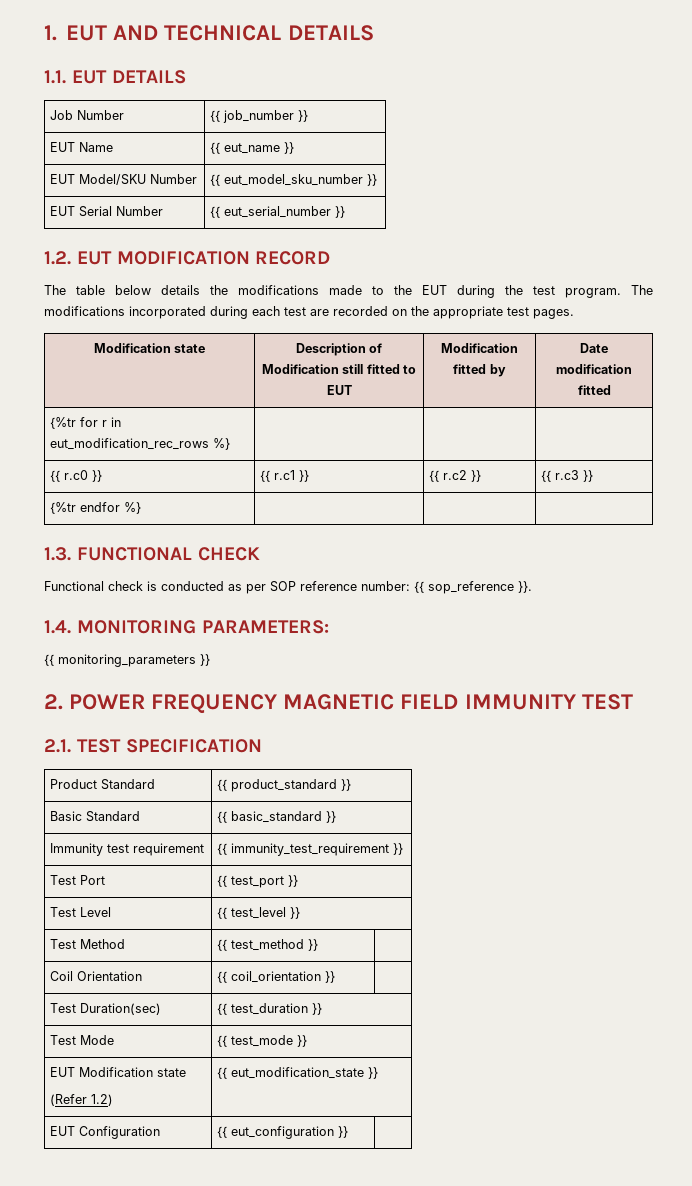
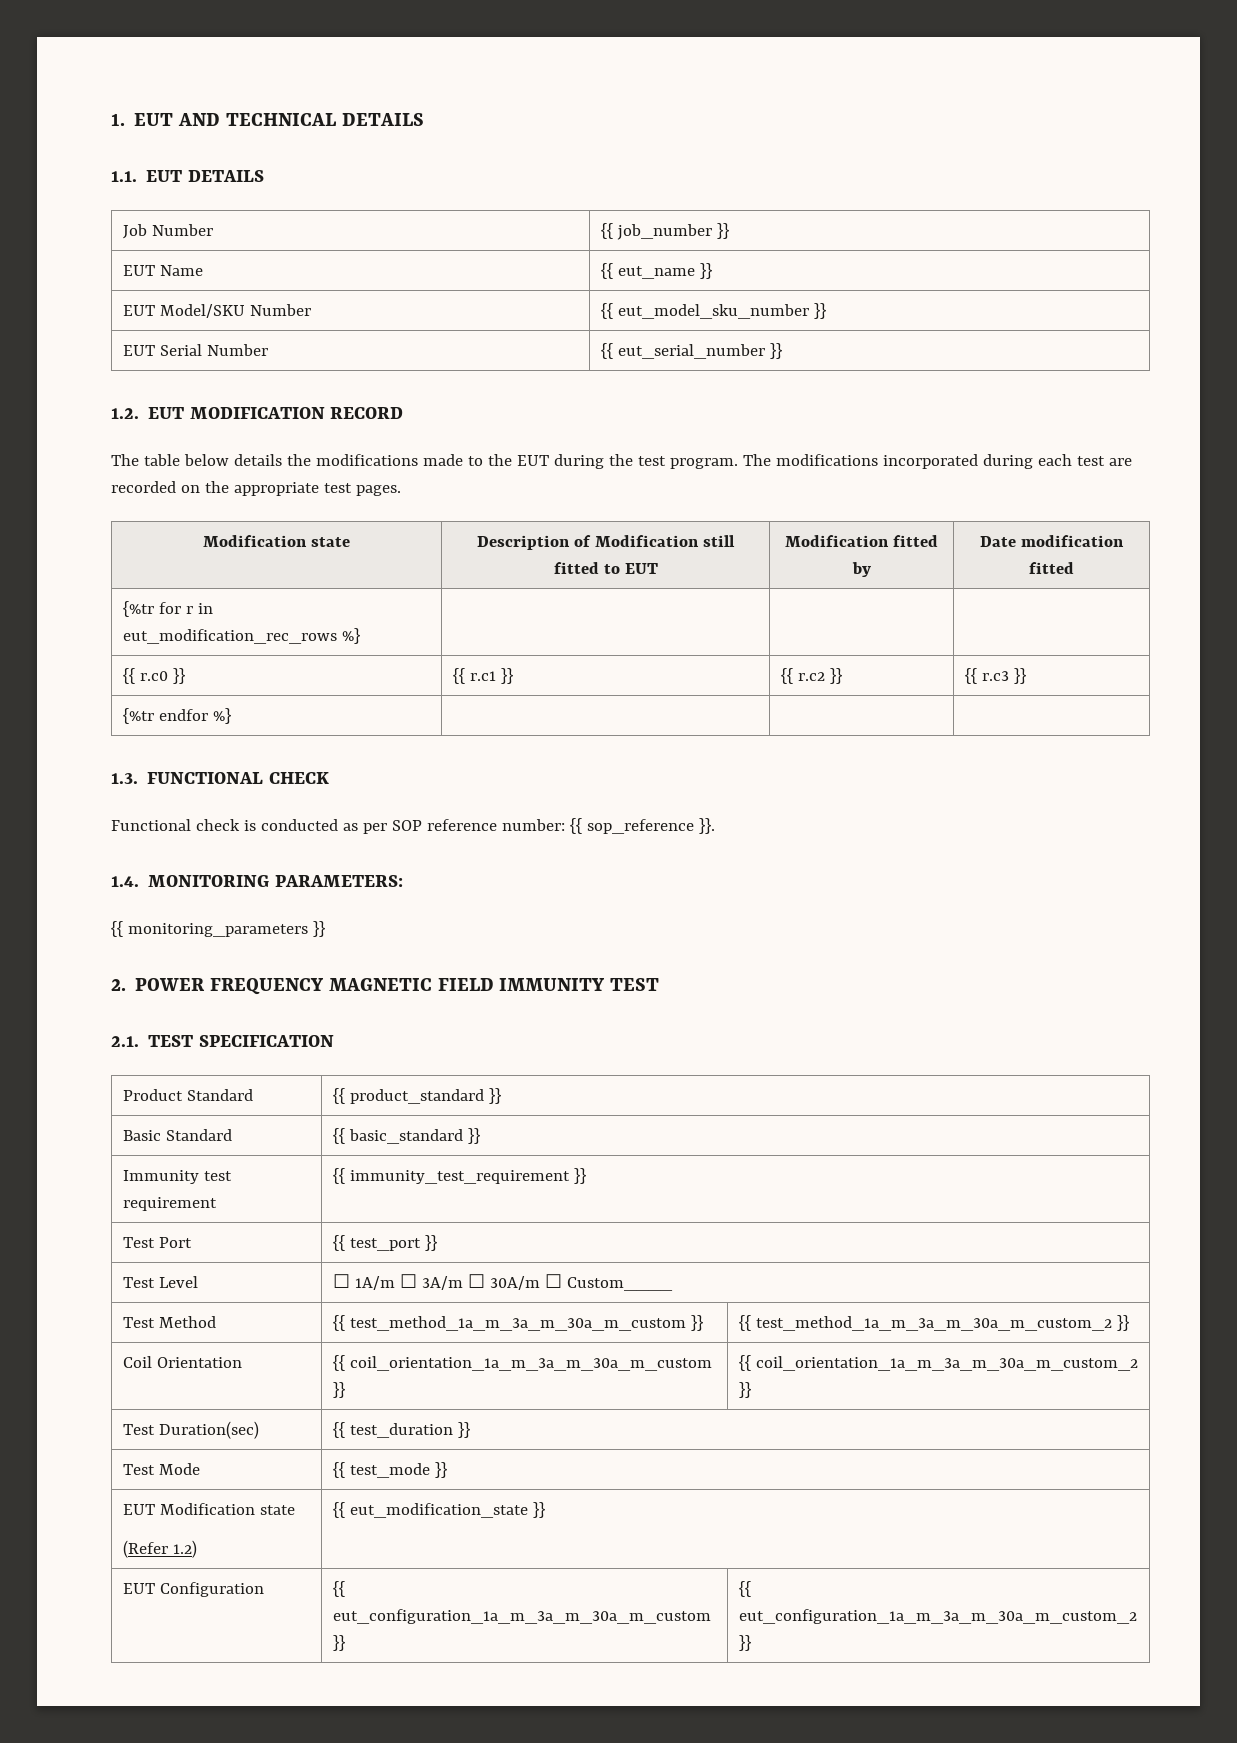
- Test Level | {{ test_level }}
+ Test Level | ☐ 1A/m ☐ 3A/m ☐ 30A/m ☐ Custom____
- Test Method | {{ test_method }} |
+ Test Method | {{ test_method_1a_m_3a_m_30a_m_custom }} | {{ test_method_1a_m_3a_m_30a_m_custom_2 }}
- Coil Orientation | {{ coil_orientation }} |
+ Coil Orientation | {{ coil_orientation_1a_m_3a_m_30a_m_custom }} | {{ coil_orientation_1a_m_3a_m_30a_m_custom_2 }}
- EUT Configuration | {{ eut_configuration }} |
+ EUT Configuration | {{ eut_configuration_1a_m_3a_m_30a_m_custom }} | {{ eut_configuration_1a_m_3a_m_30a_m_custom_2 }}

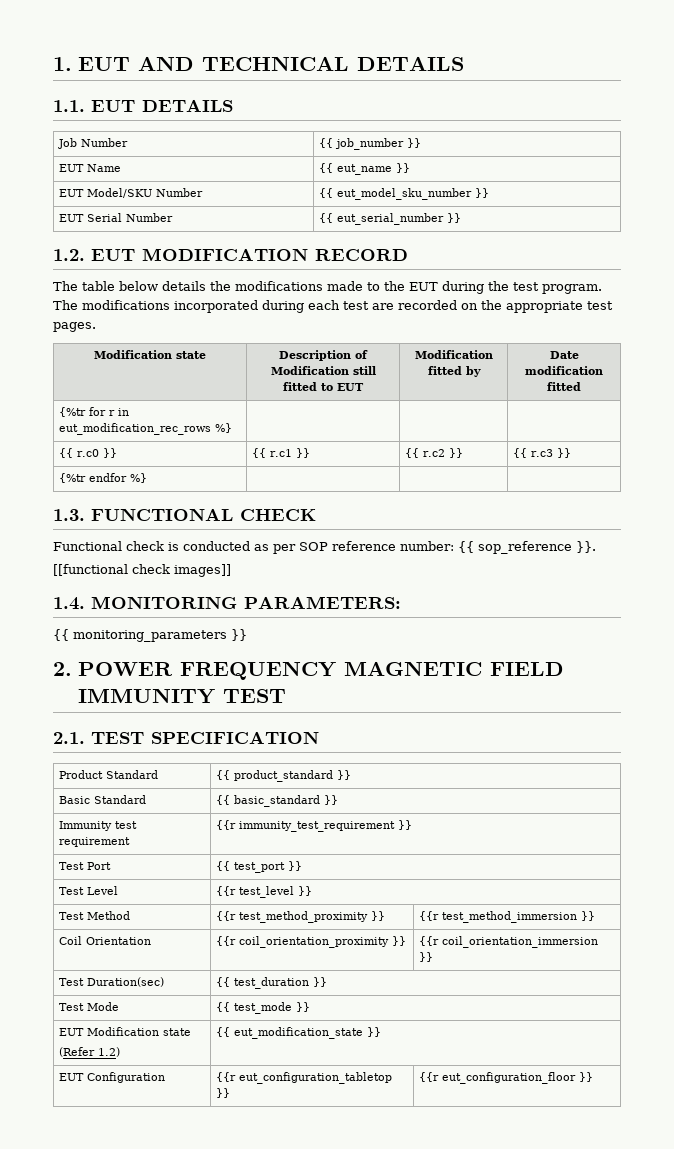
+ [[functional check images]]
- Immunity test requirement | {{ immunity_test_requirement }}
+ Immunity test requirement | {{r immunity_test_requirement }}
- Test Level | ☐ 1A/m ☐ 3A/m ☐ 30A/m ☐ Custom____
+ Test Level | {{r test_level }}
- Test Method | {{ test_method_1a_m_3a_m_30a_m_custom }} | {{ test_method_1a_m_3a_m_30a_m_custom_2 }}
+ Test Method | {{r test_method_proximity }} | {{r test_method_immersion }}
- Coil Orientation | {{ coil_orientation_1a_m_3a_m_30a_m_custom }} | {{ coil_orientation_1a_m_3a_m_30a_m_custom_2 }}
+ Coil Orientation | {{r coil_orientation_proximity }} | {{r coil_orientation_immersion }}
- EUT Configuration | {{ eut_configuration_1a_m_3a_m_30a_m_custom }} | {{ eut_configuration_1a_m_3a_m_30a_m_custom_2 }}
+ EUT Configuration | {{r eut_configuration_tabletop }} | {{r eut_configuration_floor }}

